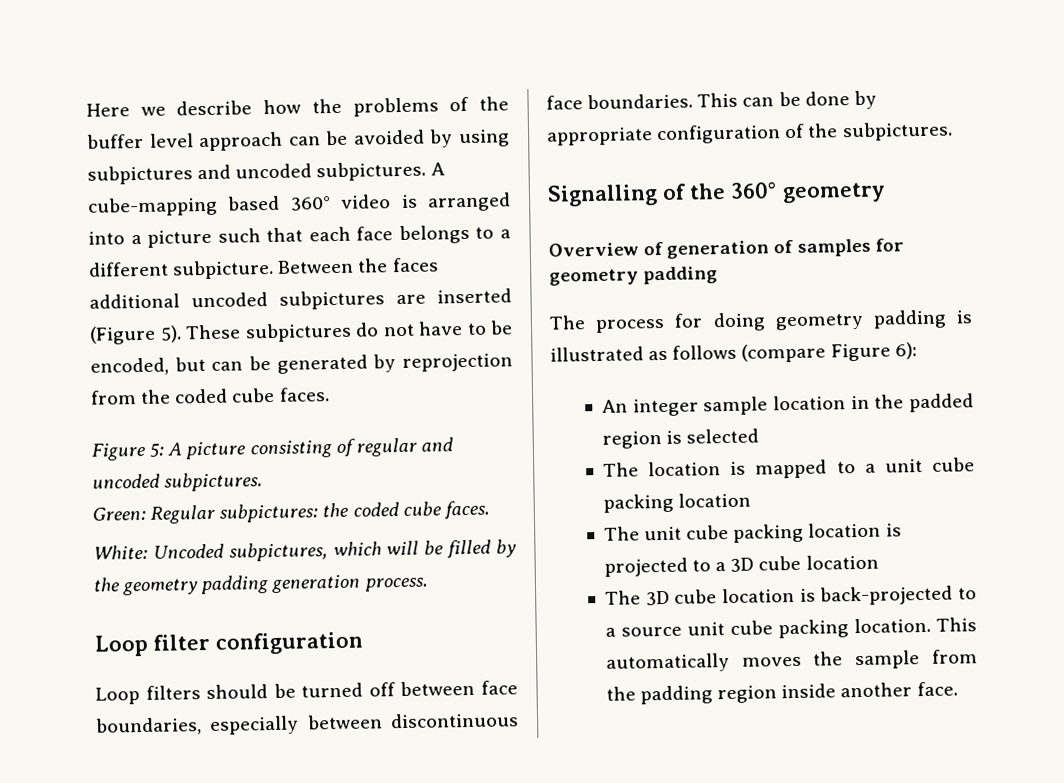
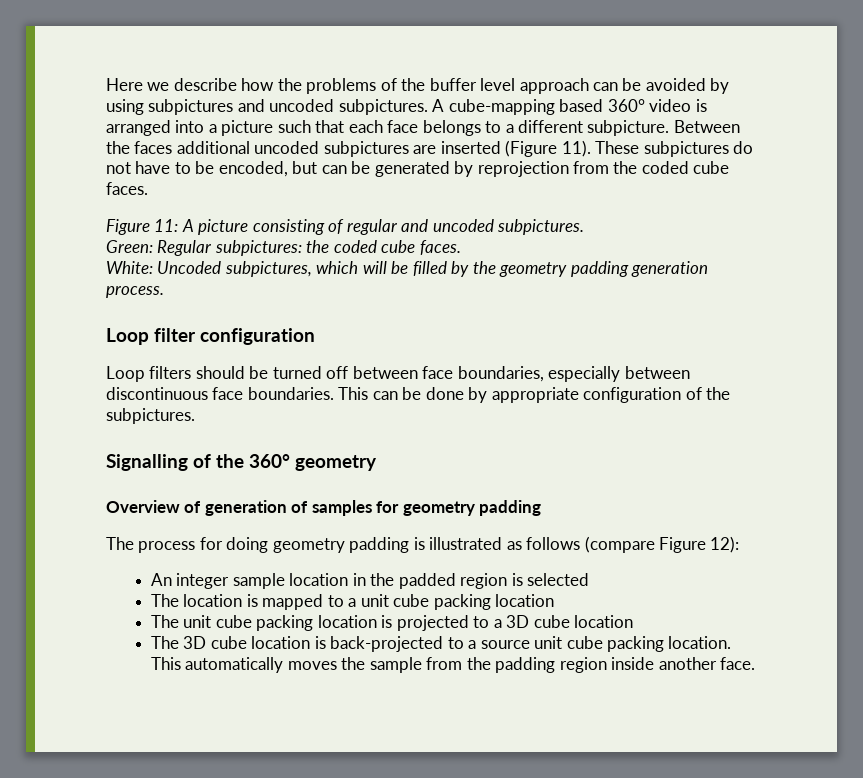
- Between the faces additional uncoded subpictures are inserted (Figure 5).
+ Between the faces additional uncoded subpictures are inserted (Figure 11).
- Figure 5: A picture consisting of regular and uncoded subpictures.
+ Figure 11: A picture consisting of regular and uncoded subpictures.
- The process for doing geometry padding is illustrated as follows (compare Figure 6):
+ The process for doing geometry padding is illustrated as follows (compare Figure 12):

